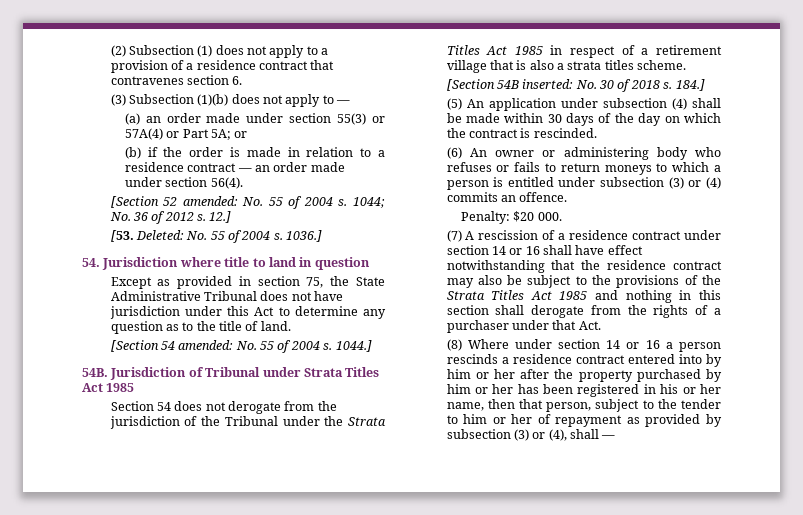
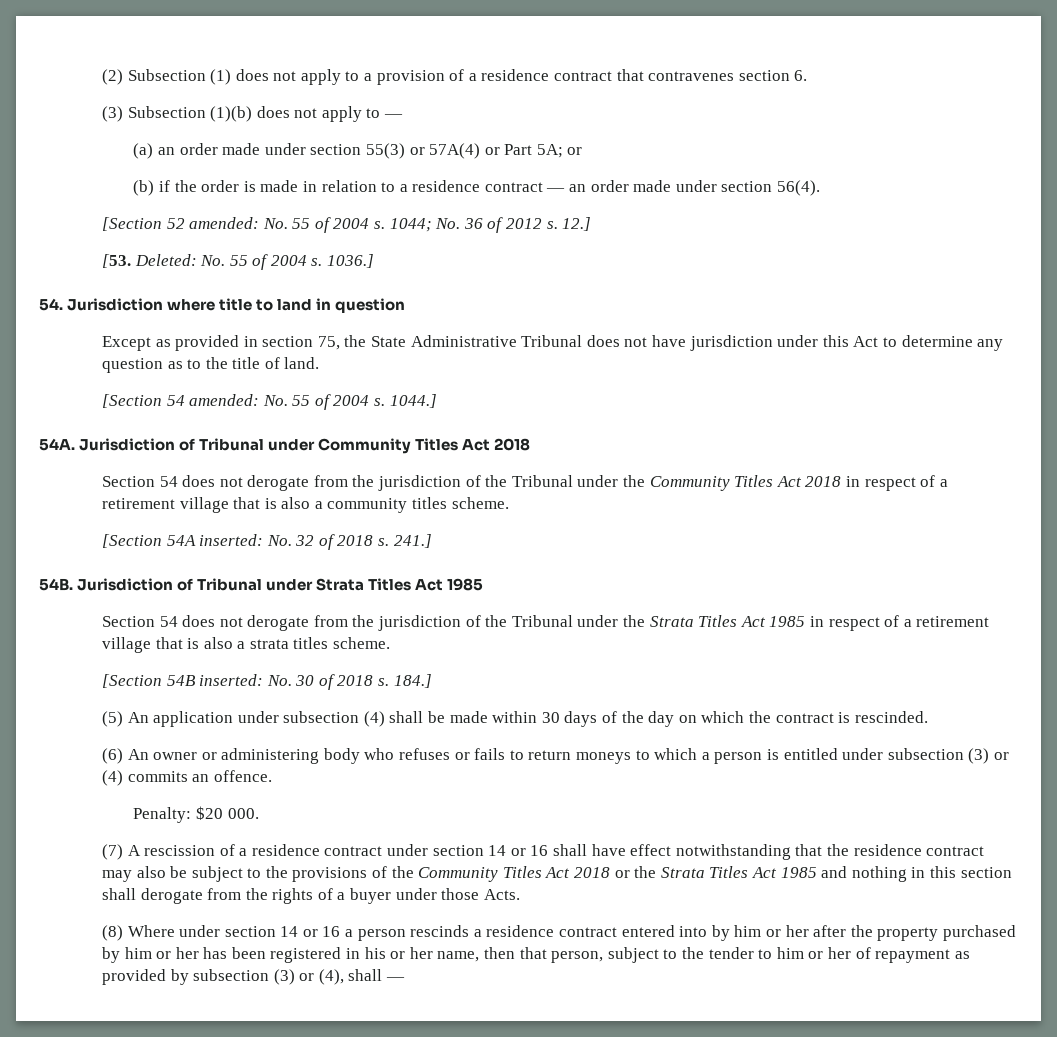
+ 54A. Jurisdiction of Tribunal under Community Titles Act 2018
+ Section 54 does not derogate from the jurisdiction of the Tribunal under the Community Titles Act 2018 in respect of a retirement village that is also a community titles scheme.
+ [Section 54A inserted: No. 32 of 2018 s. 241.]
- (7) A rescission of a residence contract under section 14 or 16 shall have effect notwithstanding that the residence contract may also be subject to the provisions of the Strata Titles Act 1985 and nothing in this section shall derogate from the rights of a purchaser under that Act.
+ (7) A rescission of a residence contract under section 14 or 16 shall have effect notwithstanding that the residence contract may also be subject to the provisions of the Community Titles Act 2018 or the Strata Titles Act 1985 and nothing in this section shall derogate from the rights of a buyer under those Acts.

